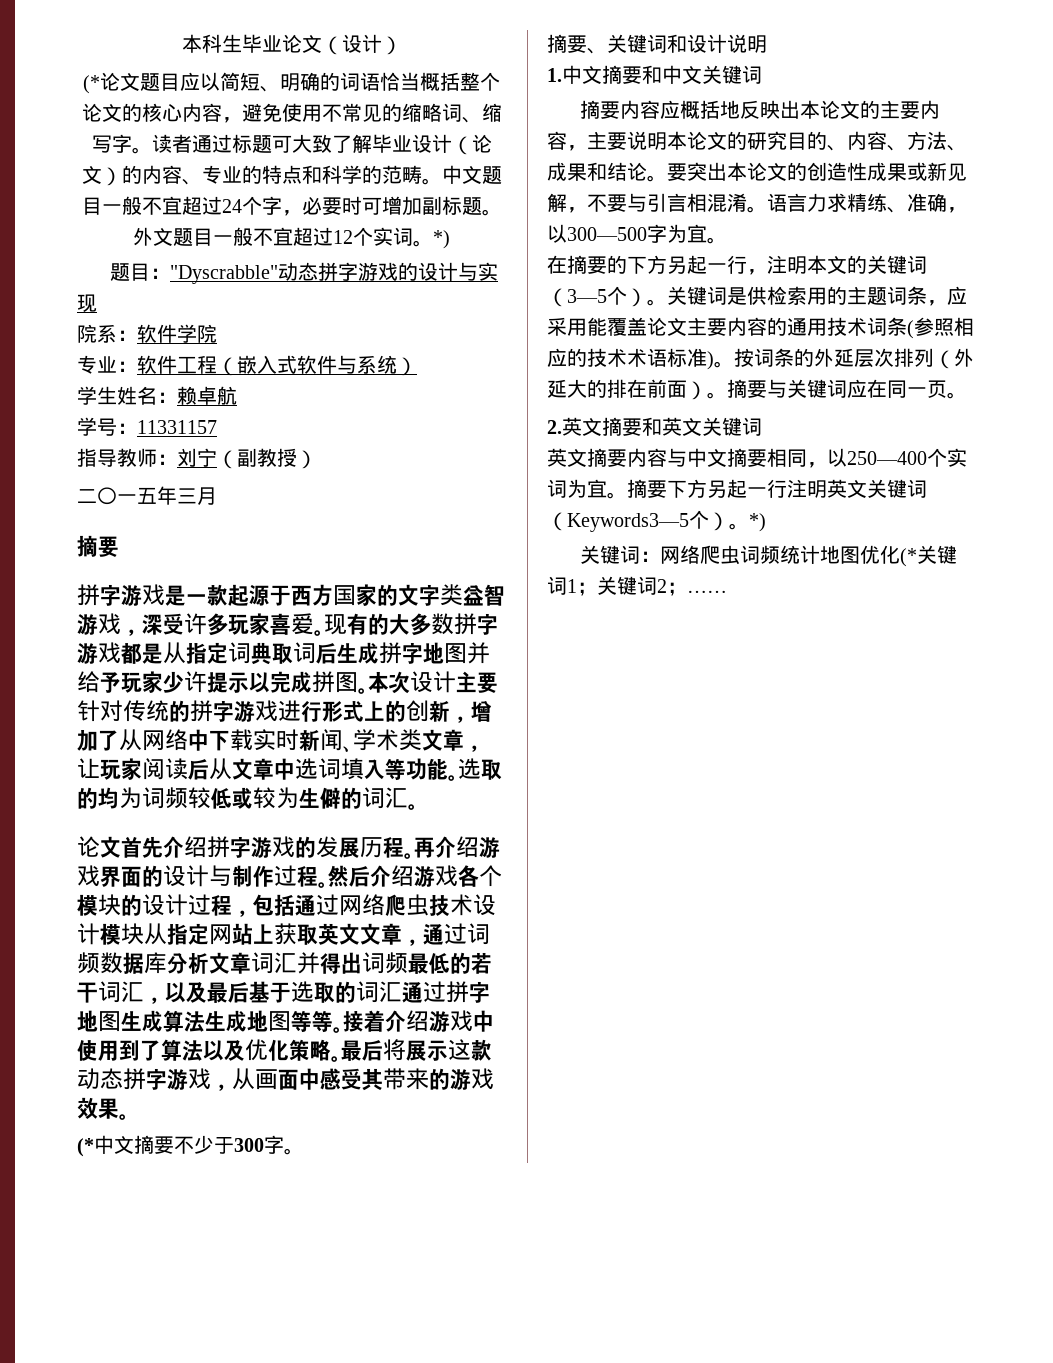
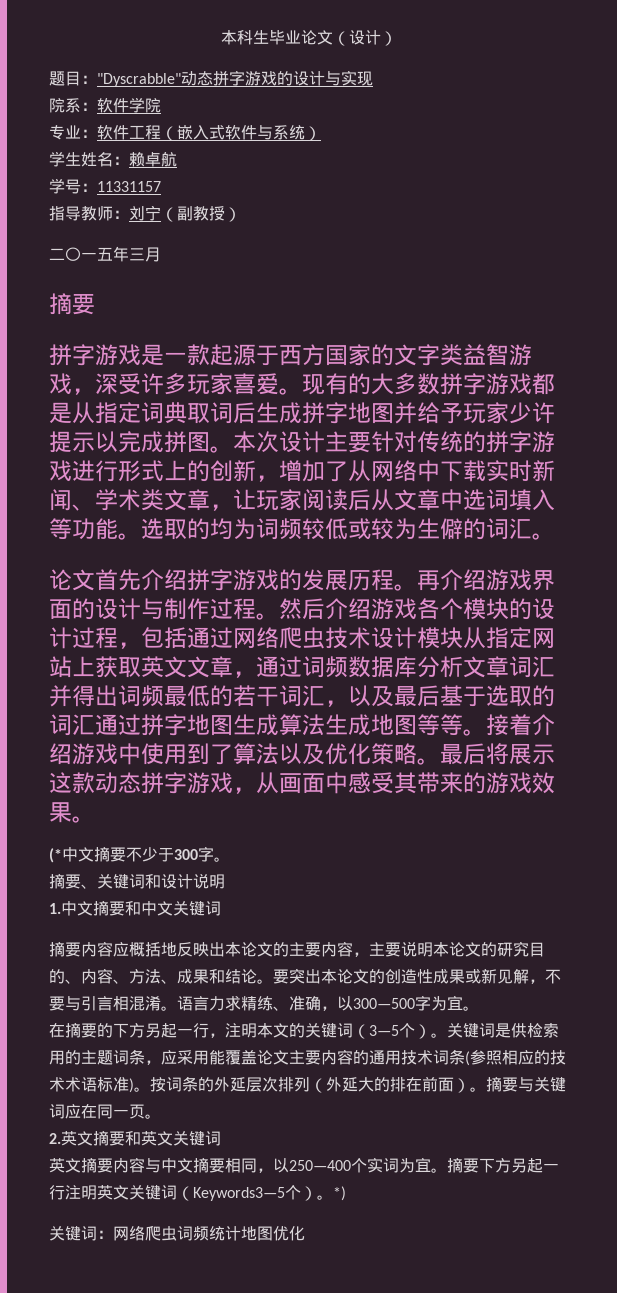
- (*论文题目应以简短、明确的词语恰当概括整个论文的核心内容，避免使用不常见的缩略词、缩写字。读者通过标题可大致了解毕业设计（论文）的内容、专业的特点和科学的范畴。中文题目一般不宜超过24个字，必要时可增加副标题。外文题目一般不宜超过12个实词。*)
- 关键词：网络爬虫词频统计地图优化(*关键词1；关键词2；……
+ 关键词：网络爬虫词频统计地图优化

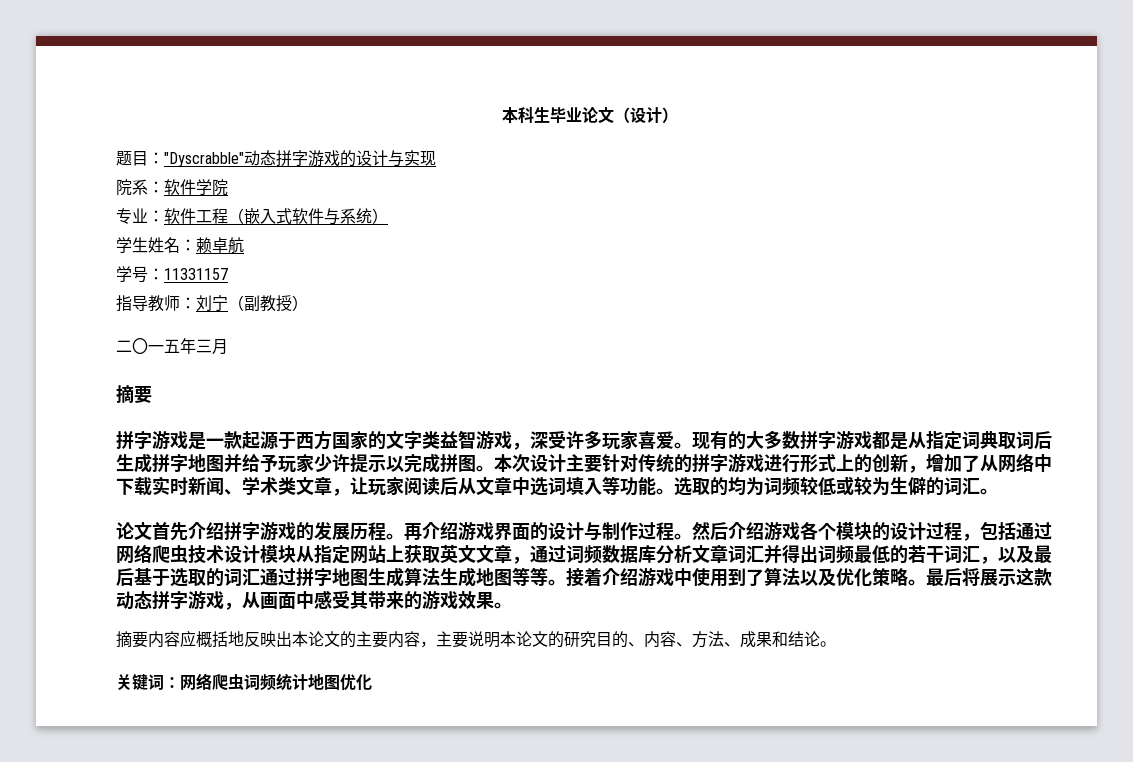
- (*中文摘要不少于300字。
- 摘要、关键词和设计说明
- 1.中文摘要和中文关键词
- 要突出本论文的创造性成果或新见解，不要与引言相混淆。语言力求精练、准确，以300—500字为宜。
- 在摘要的下方另起一行，注明本文的关键词（3—5个）。关键词是供检索用的主题词条，应采用能覆盖论文主要内容的通用技术词条(参照相应的技术术语标准)。按词条的外延层次排列（外延大的排在前面）。摘要与关键词应在同一页。
- 2.英文摘要和英文关键词
- 英文摘要内容与中文摘要相同，以250—400个实词为宜。摘要下方另起一行注明英文关键词（Keywords3—5个）。*)

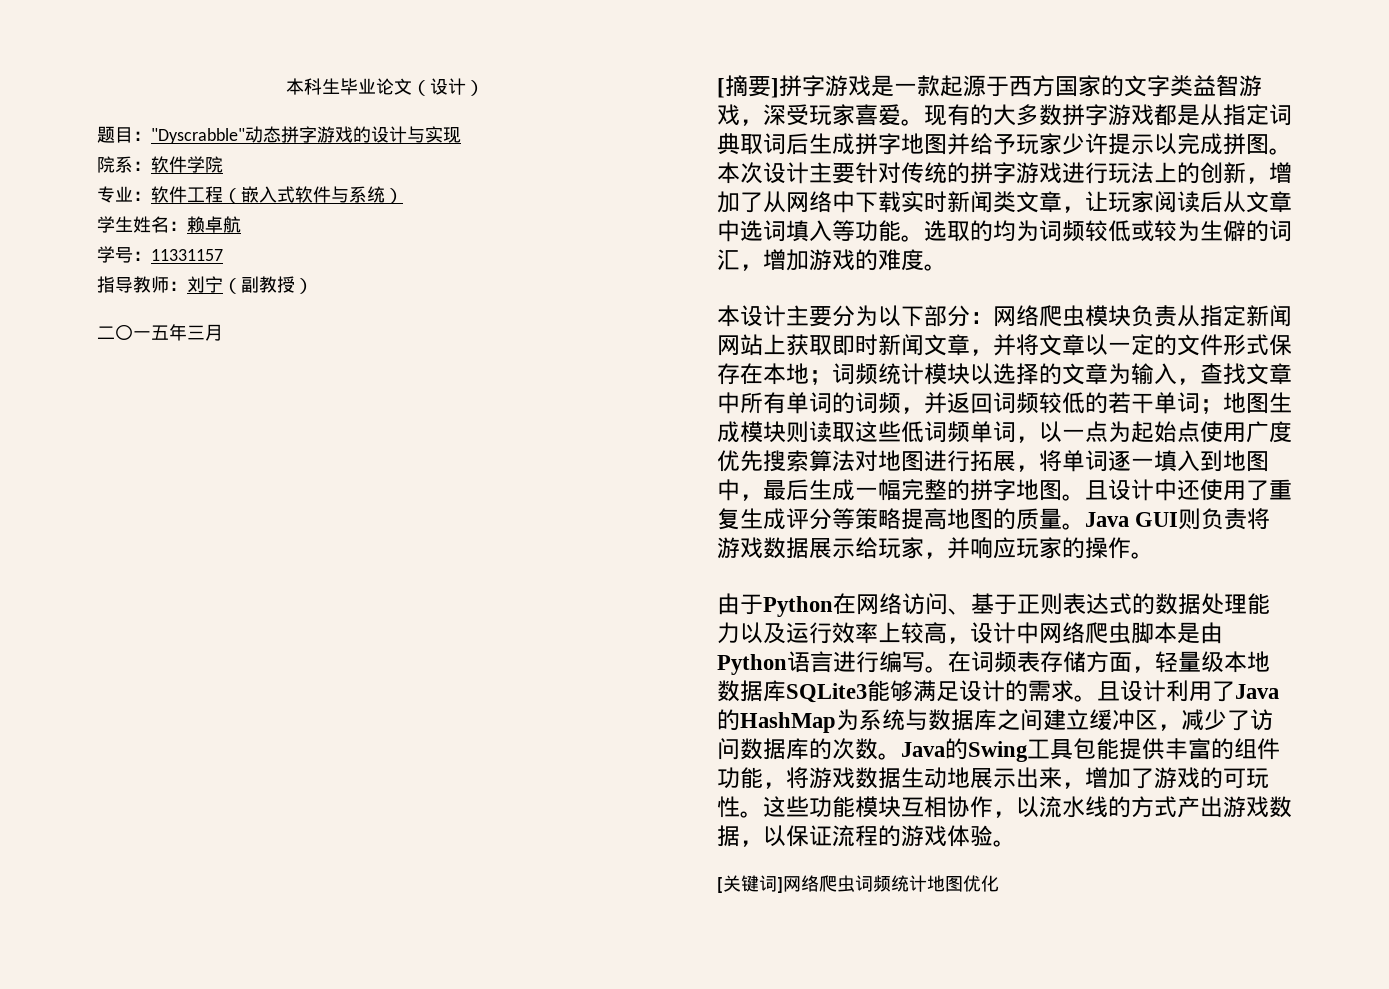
  二〇一五年三月
- 摘要
- 拼字游戏是一款起源于西方国家的文字类益智游戏，深受许多玩家喜爱。
+ [摘要]拼字游戏是一款起源于西方国家的文字类益智游戏，深受玩家喜爱。
- 本次设计主要针对传统的拼字游戏进行形式上的创新，增加了从网络中下载实时新闻、学术类文章，让玩家阅读后从文章中选词填入等功能。
+ 本次设计主要针对传统的拼字游戏进行玩法上的创新，增加了从网络中下载实时新闻类文章，让玩家阅读后从文章中选词填入等功能。
- 选取的均为词频较低或较为生僻的词汇。
- 论文首先介绍拼字游戏的发展历程。再介绍游戏界面的设计与制作过程。然后介绍游戏各个模块的设计过程，包括通过网络爬虫技术设计模块从指定网站上获取英文文章，通过词频数据库分析文章词汇并得出词频最低的若干词汇，以及最后基于选取的词汇通过拼字地图生成算法生成地图等等。接着介绍游戏中使用到了算法以及优化策略。最后将展示这款动态拼字游戏，从画面中感受其带来的游戏效果。
- 摘要内容应概括地反映出本论文的主要内容，主要说明本论文的研究目的、内容、方法、成果和结论。
- 关键词：网络爬虫词频统计地图优化
+ 选取的均为词频较低或较为生僻的词汇，增加游戏的难度。
+ 本设计主要分为以下部分：网络爬虫模块负责从指定新闻网站上获取即时新闻文章，并将文章以一定的文件形式保存在本地；词频统计模块以选择的文章为输入，查找文章中所有单词的词频，并返回词频较低的若干单词；地图生成模块则读取这些低词频单词，以一点为起始点使用广度优先搜索算法对地图进行拓展，将单词逐一填入到地图中，最后生成一幅完整的拼字地图。且设计中还使用了重复生成评分等策略提高地图的质量。Java GUI则负责将游戏数据展示给玩家，并响应玩家的操作。
+ 由于Python在网络访问、基于正则表达式的数据处理能力以及运行效率上较高，设计中网络爬虫脚本是由Python语言进行编写。在词频表存储方面，轻量级本地数据库SQLite3能够满足设计的需求。且设计利用了Java的HashMap为系统与数据库之间建立缓冲区，减少了访问数据库的次数。Java的Swing工具包能提供丰富的组件功能，将游戏数据生动地展示出来，增加了游戏的可玩性。这些功能模块互相协作，以流水线的方式产出游戏数据，以保证流程的游戏体验。
+ [关键词]网络爬虫词频统计地图优化

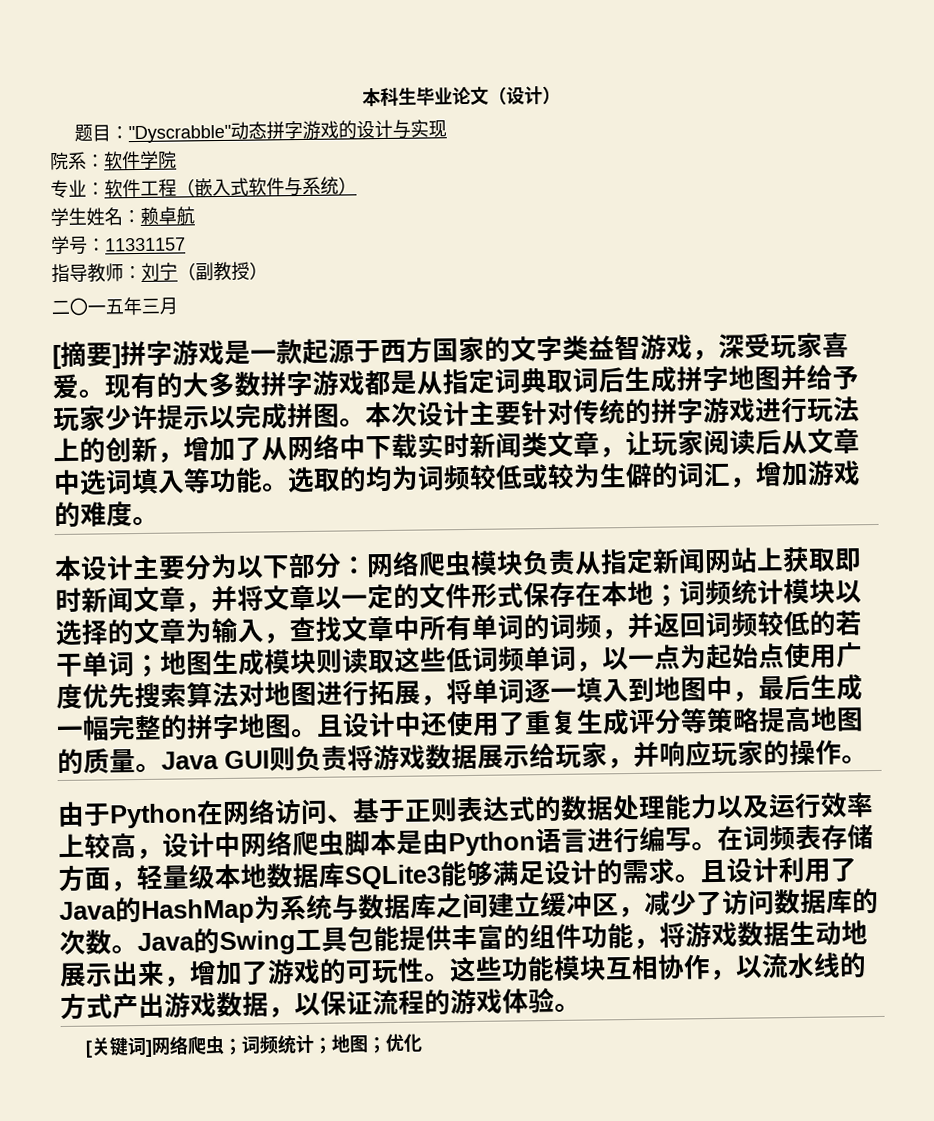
- [关键词]网络爬虫词频统计地图优化
+ [关键词]网络爬虫；词频统计；地图；优化

